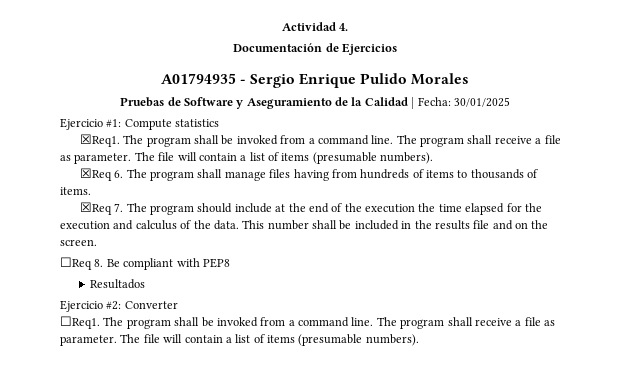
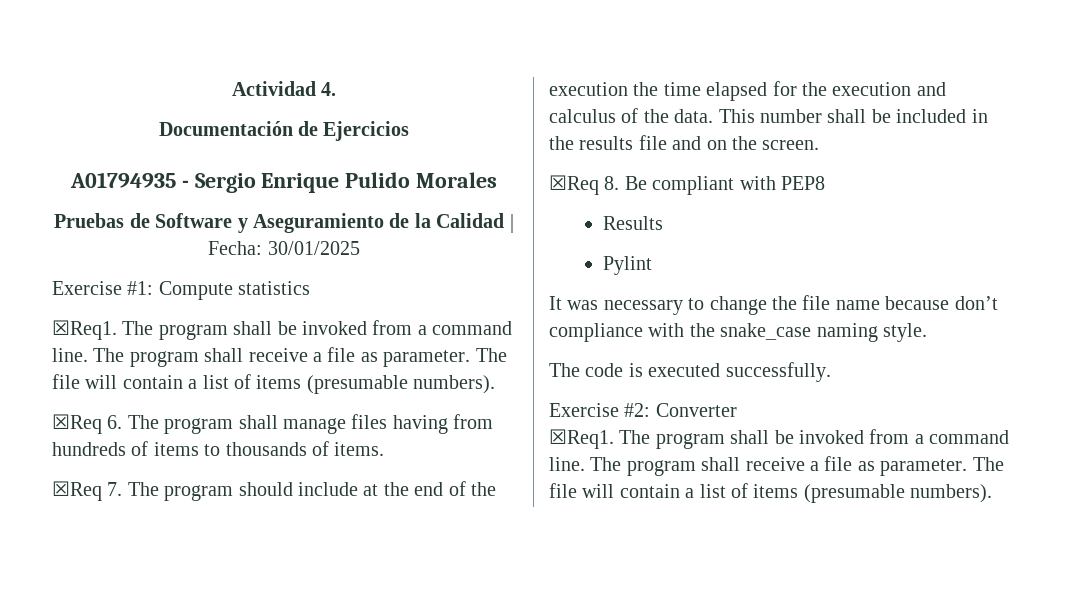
- Ejercicio #1: Compute statistics
+ Exercise #1: Compute statistics
- ☐Req 8. Be compliant with PEP8
+ ☒Req 8. Be compliant with PEP8
- Resultados
- Ejercicio #2: Converter
- ☐Req1.
+ Results
+ Pylint
+ It was necessary to change the file name because don’t compliance with the snake_case naming style.
+ The code is executed successfully.
+ Exercise #2: Converter
+ ☒Req1.

